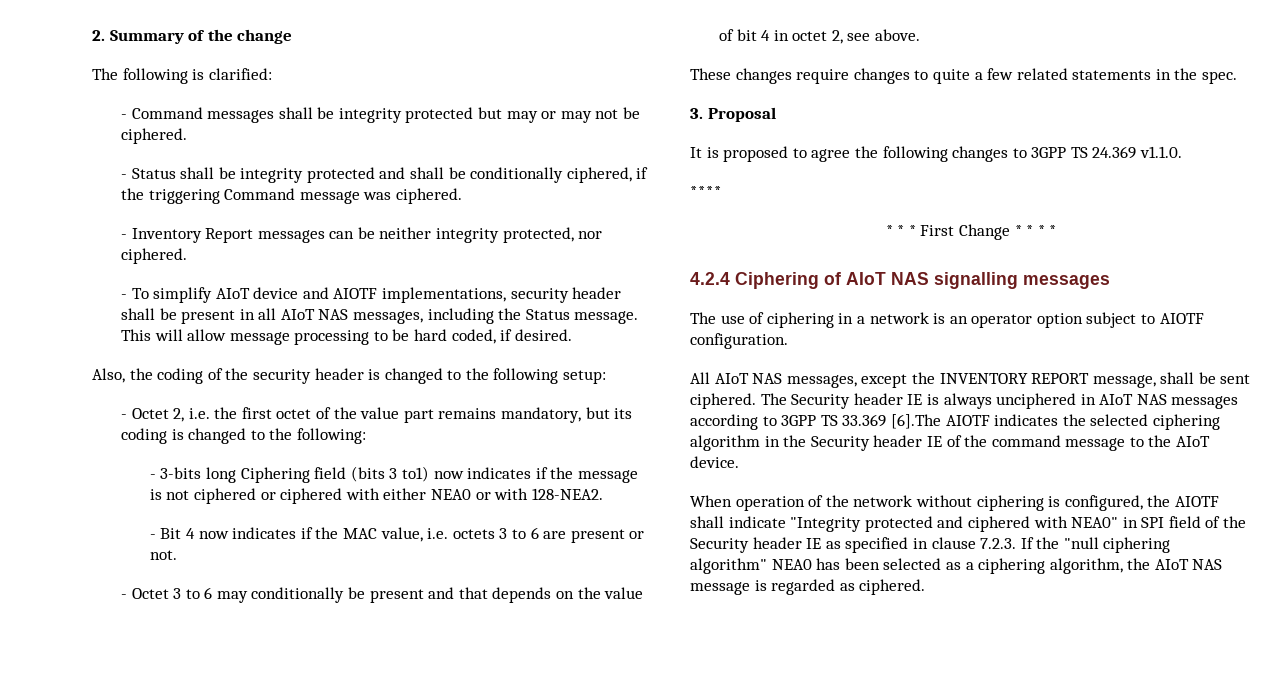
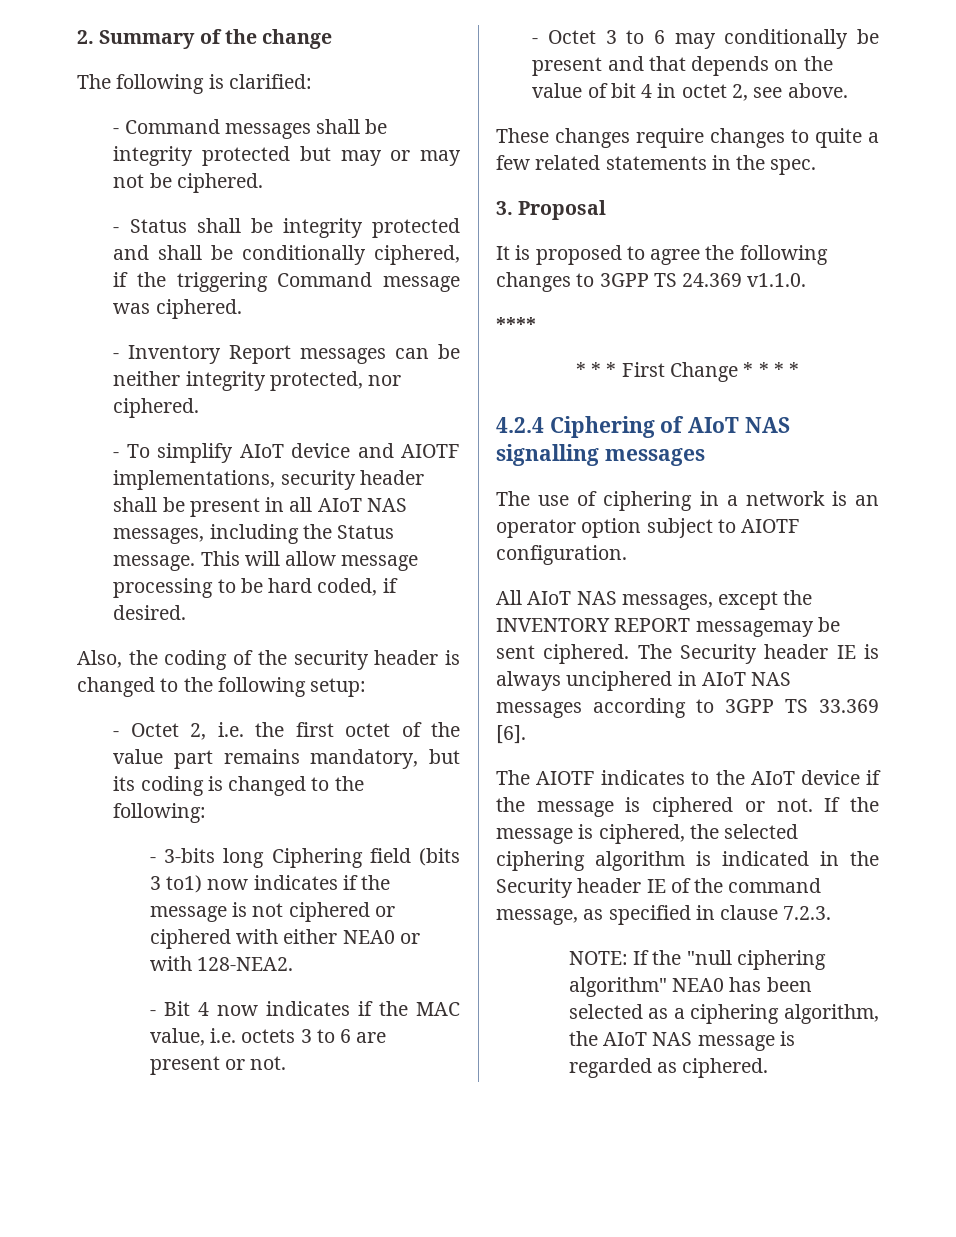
- All AIoT NAS messages, except the INVENTORY REPORT message, shall be sent ciphered.
+ All AIoT NAS messages, except the INVENTORY REPORT messagemay be sent ciphered.
- The Security header IE is always unciphered in AIoT NAS messages according to 3GPP TS 33.369 [6].The AIOTF indicates the selected ciphering algorithm in the Security header IE of the command message to the AIoT device.
- When operation of the network without ciphering is configured, the AIOTF shall indicate "Integrity protected and ciphered with NEA0" in SPI field of the Security header IE as specified in clause 7.2.3. If the "null ciphering algorithm" NEA0 has been selected as a ciphering algorithm, the AIoT NAS message is regarded as ciphered.
+ The Security header IE is always unciphered in AIoT NAS messages according to 3GPP TS 33.369 [6].
+ The AIOTF indicates to the AIoT device if the message is ciphered or not. If the message is ciphered, the selected ciphering algorithm is indicated in the Security header IE of the command message, as specified in clause 7.2.3.
+ NOTE: If the "null ciphering algorithm" NEA0 has been selected as a ciphering algorithm, the AIoT NAS message is regarded as ciphered.

